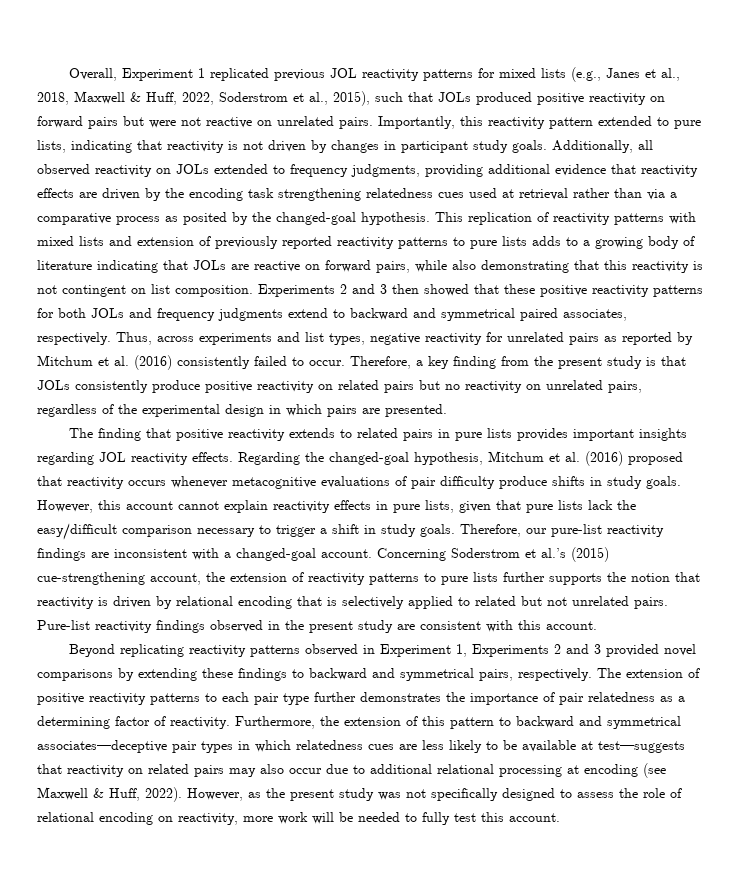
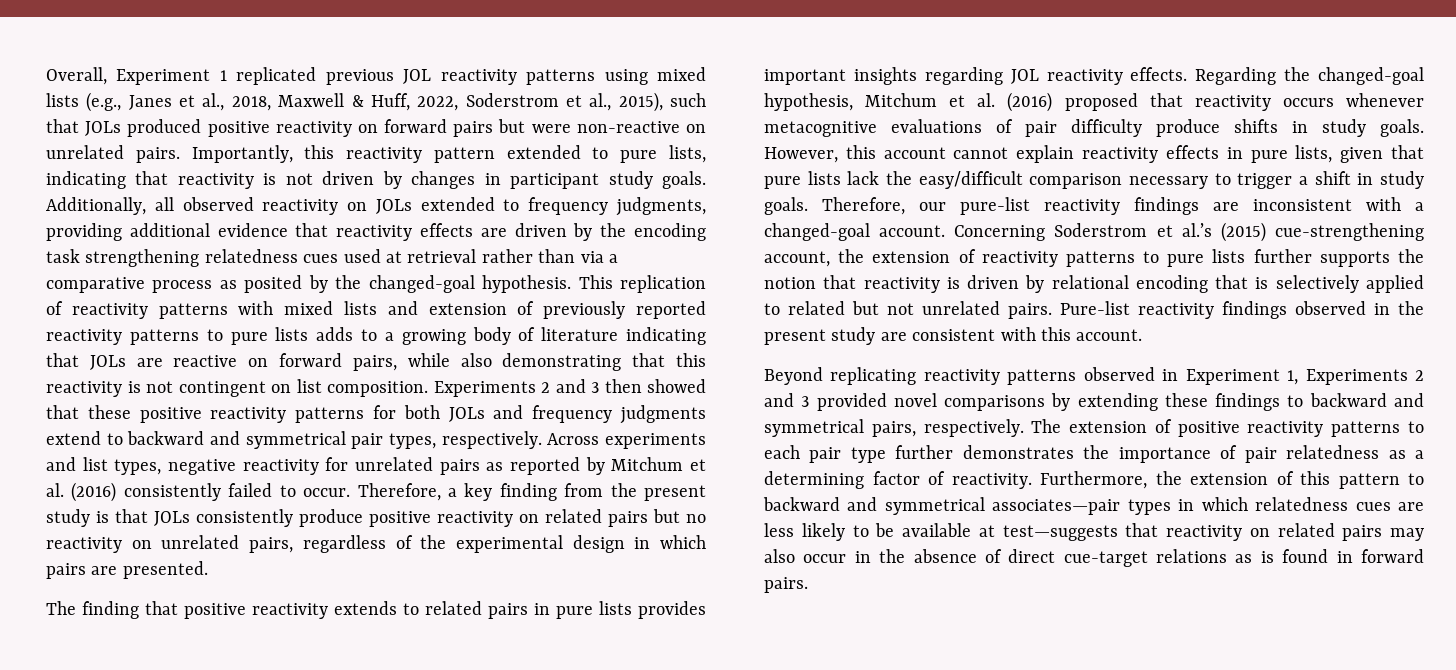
- Overall, Experiment 1 replicated previous JOL reactivity patterns for mixed lists (e.g., Janes et al., 2018, Maxwell & Huff, 2022, Soderstrom et al., 2015), such that JOLs produced positive reactivity on forward pairs but were not reactive on unrelated pairs.
+ Overall, Experiment 1 replicated previous JOL reactivity patterns using mixed lists (e.g., Janes et al., 2018, Maxwell & Huff, 2022, Soderstrom et al., 2015), such that JOLs produced positive reactivity on forward pairs but were non-reactive on unrelated pairs.
- Experiments 2 and 3 then showed that these positive reactivity patterns for both JOLs and frequency judgments extend to backward and symmetrical paired associates, respectively. Thus, across experiments and list types, negative reactivity for unrelated pairs as reported by Mitchum et al. (2016) consistently failed to occur.
+ Experiments 2 and 3 then showed that these positive reactivity patterns for both JOLs and frequency judgments extend to backward and symmetrical pair types, respectively. Across experiments and list types, negative reactivity for unrelated pairs as reported by Mitchum et al. (2016) consistently failed to occur.
- Furthermore, the extension of this pattern to backward and symmetrical associates—deceptive pair types in which relatedness cues are less likely to be available at test—suggests that reactivity on related pairs may also occur due to additional relational processing at encoding (see Maxwell & Huff, 2022). However, as the present study was not specifically designed to assess the role of relational encoding on reactivity, more work will be needed to fully test this account.
+ Furthermore, the extension of this pattern to backward and symmetrical associates—pair types in which relatedness cues are less likely to be available at test—suggests that reactivity on related pairs may also occur in the absence of direct cue-target relations as is found in forward pairs.

